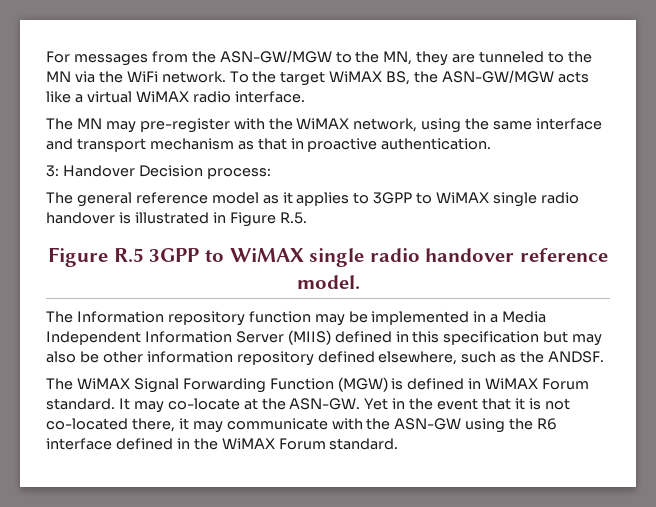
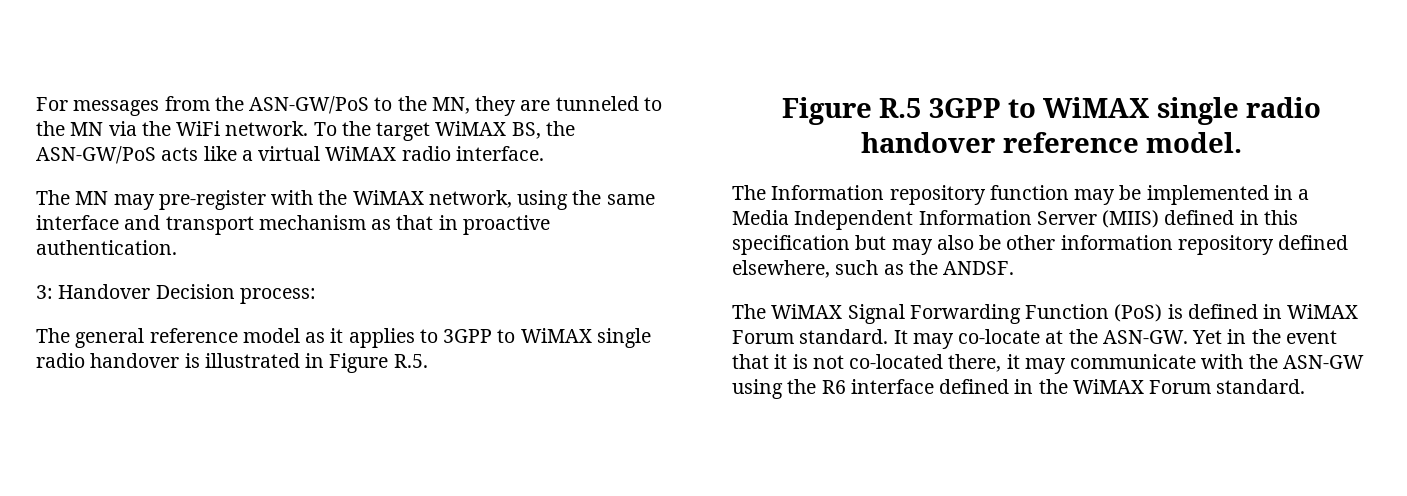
- For messages from the ASN-GW/MGW to the MN, they are tunneled to the MN via the WiFi network.
+ For messages from the ASN-GW/PoS to the MN, they are tunneled to the MN via the WiFi network.
- To the target WiMAX BS, the ASN-GW/MGW acts like a virtual WiMAX radio interface.
+ To the target WiMAX BS, the ASN-GW/PoS acts like a virtual WiMAX radio interface.
- The WiMAX Signal Forwarding Function (MGW) is defined in WiMAX Forum standard.
+ The WiMAX Signal Forwarding Function (PoS) is defined in WiMAX Forum standard.

